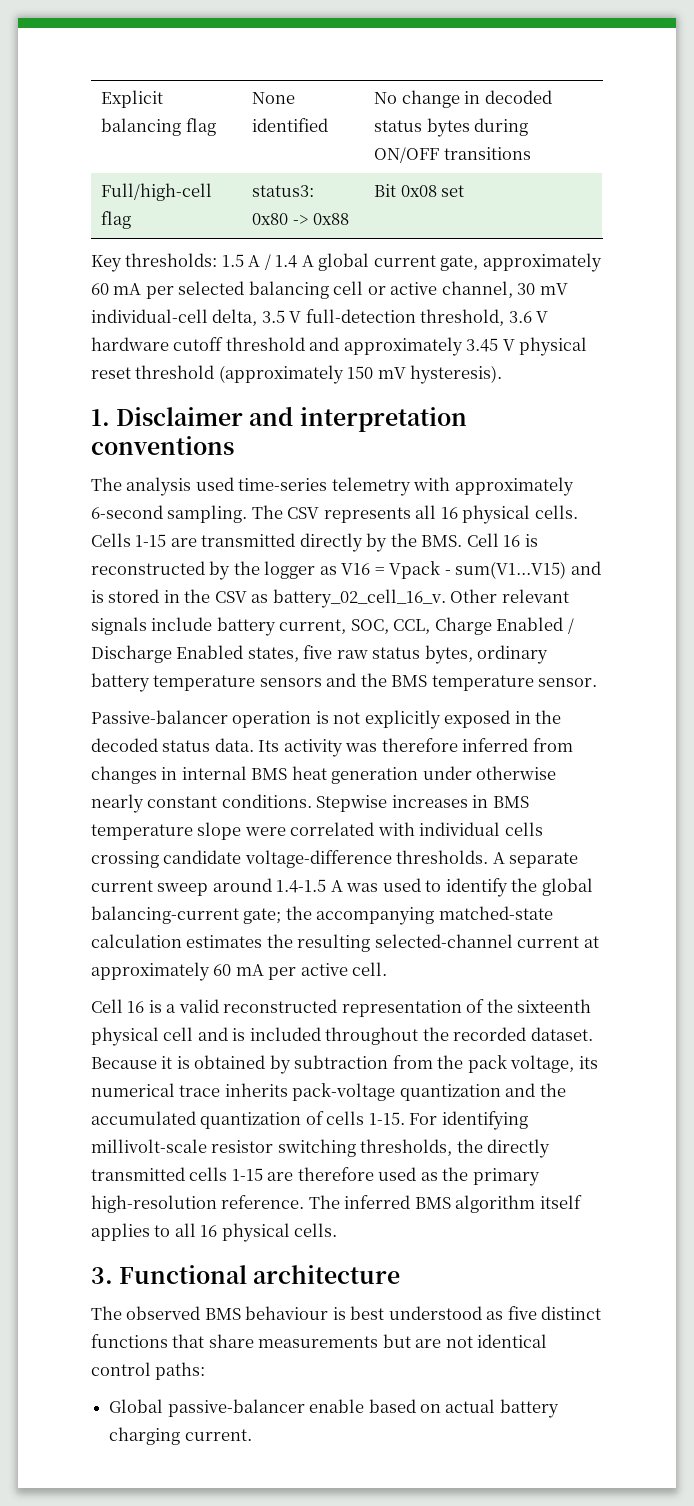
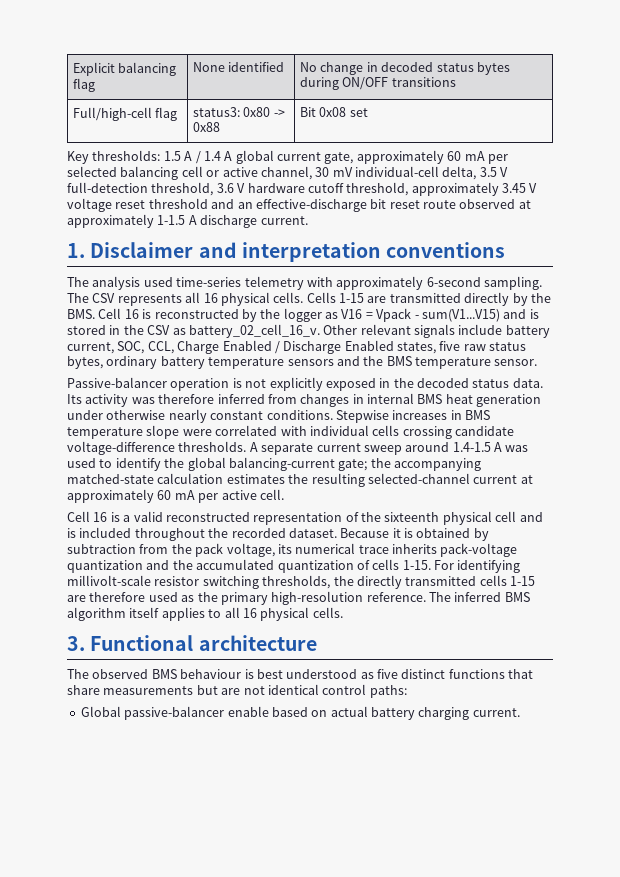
- Key thresholds: 1.5 A / 1.4 A global current gate, approximately 60 mA per selected balancing cell or active channel, 30 mV individual-cell delta, 3.5 V full-detection threshold, 3.6 V hardware cutoff threshold and approximately 3.45 V physical reset threshold (approximately 150 mV hysteresis).
+ Key thresholds: 1.5 A / 1.4 A global current gate, approximately 60 mA per selected balancing cell or active channel, 30 mV individual-cell delta, 3.5 V full-detection threshold, 3.6 V hardware cutoff threshold, approximately 3.45 V voltage reset threshold and an effective-discharge bit reset route observed at approximately 1-1.5 A discharge current.

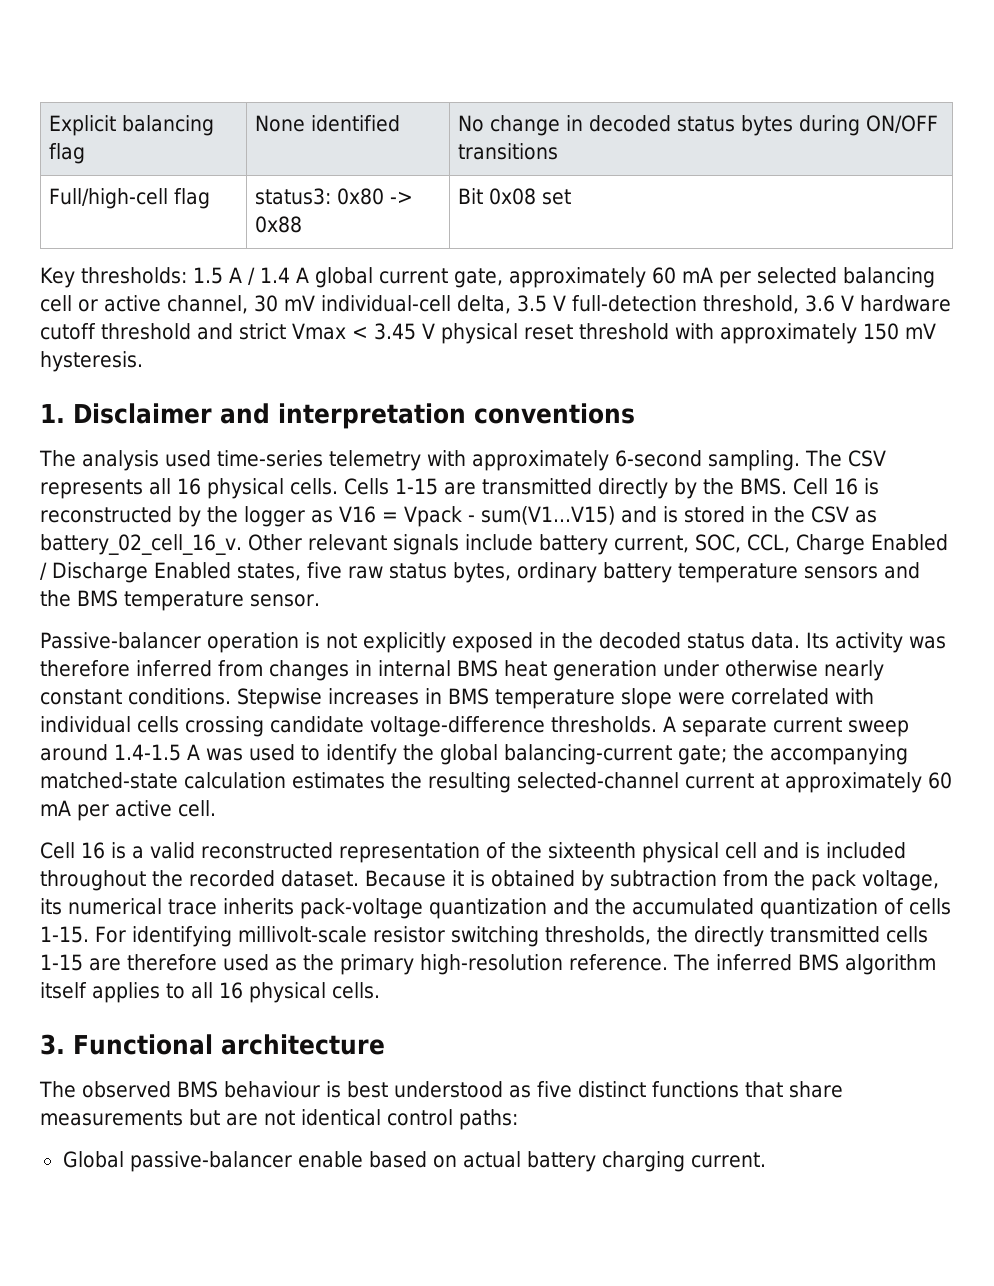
- Key thresholds: 1.5 A / 1.4 A global current gate, approximately 60 mA per selected balancing cell or active channel, 30 mV individual-cell delta, 3.5 V full-detection threshold, 3.6 V hardware cutoff threshold, approximately 3.45 V voltage reset threshold and an effective-discharge bit reset route observed at approximately 1-1.5 A discharge current.
+ Key thresholds: 1.5 A / 1.4 A global current gate, approximately 60 mA per selected balancing cell or active channel, 30 mV individual-cell delta, 3.5 V full-detection threshold, 3.6 V hardware cutoff threshold and strict Vmax < 3.45 V physical reset threshold with approximately 150 mV hysteresis.

